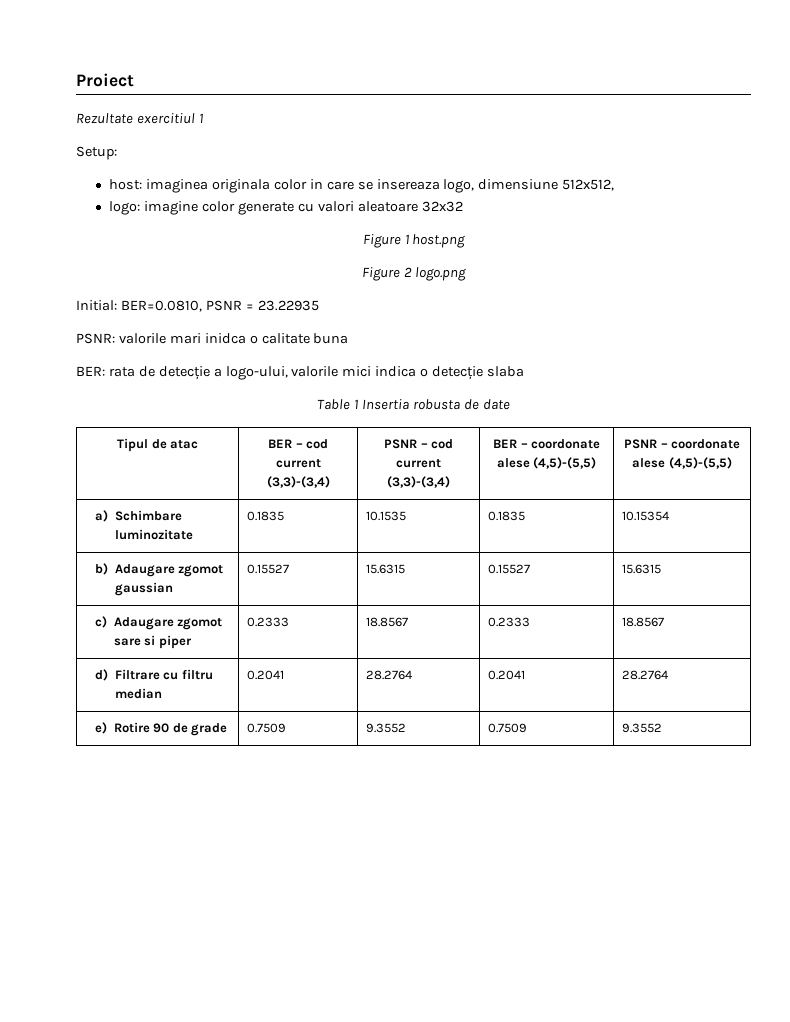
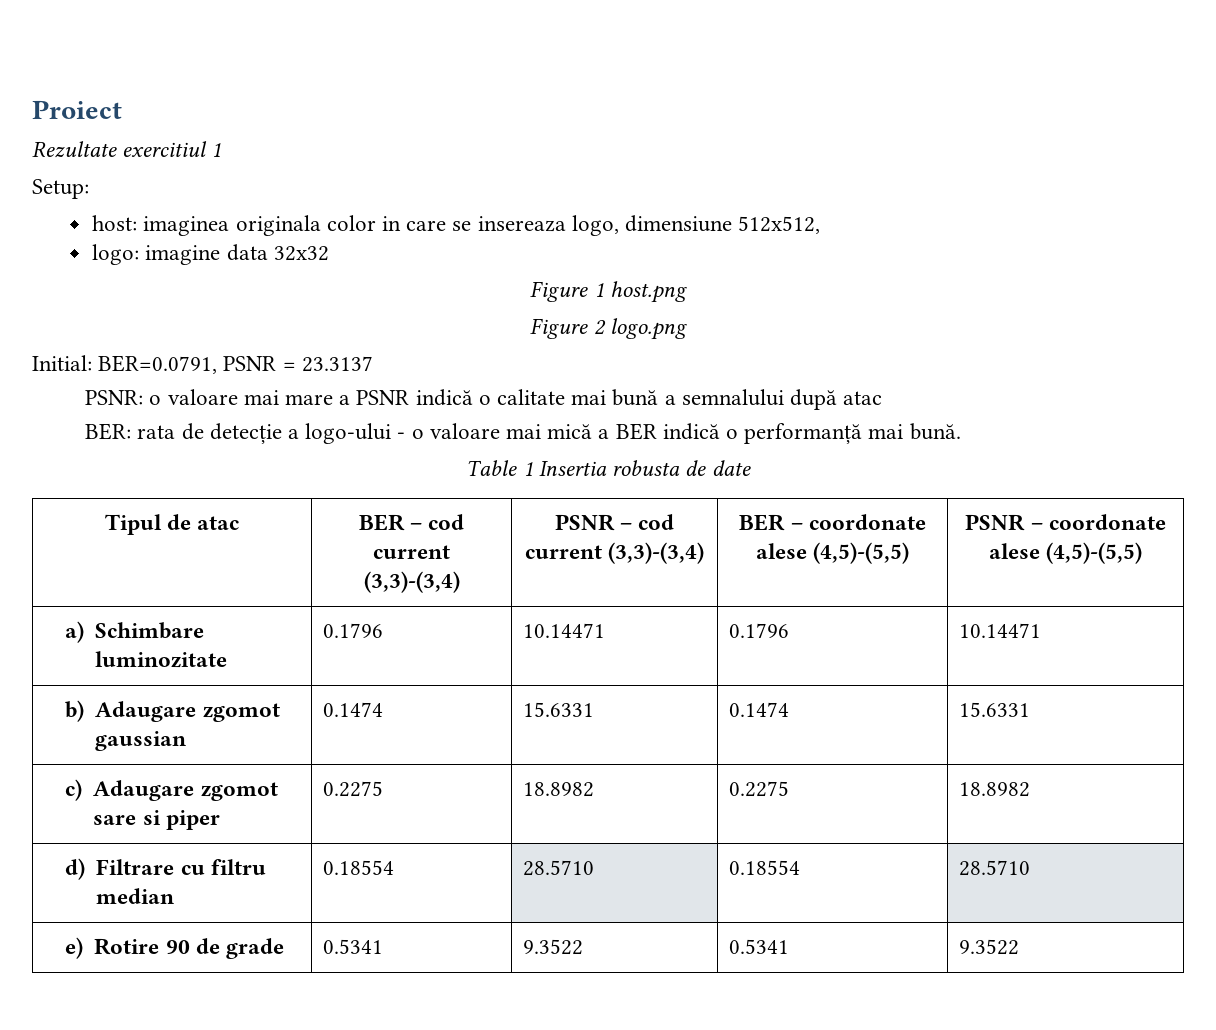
- logo: imagine color generate cu valori aleatoare 32x32
+ logo: imagine data 32x32
- Initial: BER=0.0810, PSNR = 23.22935
+ Initial: BER=0.0791, PSNR = 23.3137
- PSNR: valorile mari inidca o calitate buna
+ PSNR: o valoare mai mare a PSNR indică o calitate mai bună a semnalului după atac
- BER: rata de detecție a logo-ului, valorile mici indica o detecție slaba
+ BER: rata de detecție a logo-ului - o valoare mai mică a BER indică o performanță mai bună.
- a) Schimbare luminozitate | 0.1835 | 10.1535 | 0.1835 | 10.15354
+ a) Schimbare luminozitate | 0.1796 | 10.14471 | 0.1796 | 10.14471
- b) Adaugare zgomot gaussian | 0.15527 | 15.6315 | 0.15527 | 15.6315
+ b) Adaugare zgomot gaussian | 0.1474 | 15.6331 | 0.1474 | 15.6331
- c) Adaugare zgomot sare si piper | 0.2333 | 18.8567 | 0.2333 | 18.8567
+ c) Adaugare zgomot sare si piper | 0.2275 | 18.8982 | 0.2275 | 18.8982
- d) Filtrare cu filtru median | 0.2041 | 28.2764 | 0.2041 | 28.2764
+ d) Filtrare cu filtru median | 0.18554 | 28.5710 | 0.18554 | 28.5710
- e) Rotire 90 de grade | 0.7509 | 9.3552 | 0.7509 | 9.3552
+ e) Rotire 90 de grade | 0.5341 | 9.3522 | 0.5341 | 9.3522

